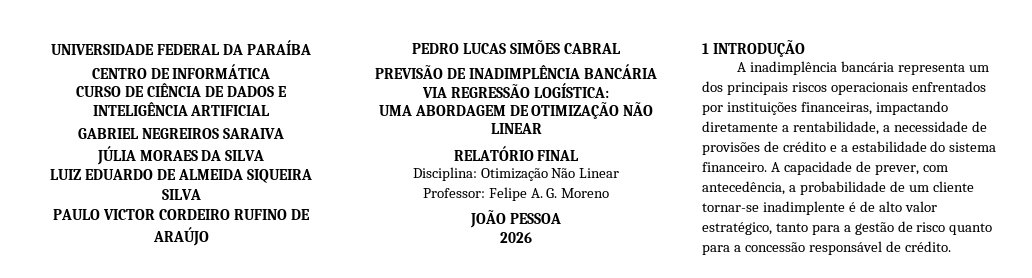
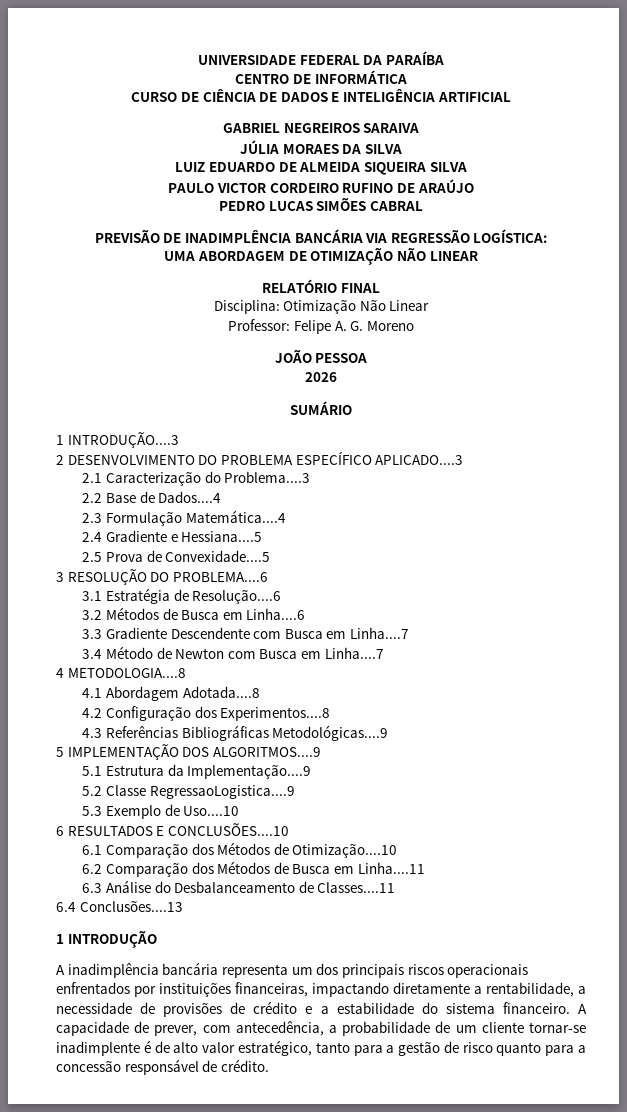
+ SUMÁRIO
+ 1 INTRODUÇÃO....3
+ 2 DESENVOLVIMENTO DO PROBLEMA ESPECÍFICO APLICADO....3
+ 2.1 Caracterização do Problema....3
+ 2.2 Base de Dados....4
+ 2.3 Formulação Matemática....4
+ 2.4 Gradiente e Hessiana....5
+ 2.5 Prova de Convexidade....5
+ 3 RESOLUÇÃO DO PROBLEMA....6
+ 3.1 Estratégia de Resolução....6
+ 3.2 Métodos de Busca em Linha....6
+ 3.3 Gradiente Descendente com Busca em Linha....7
+ 3.4 Método de Newton com Busca em Linha....7
+ 4 METODOLOGIA....8
+ 4.1 Abordagem Adotada....8
+ 4.2 Configuração dos Experimentos....8
+ 4.3 Referências Bibliográficas Metodológicas....9
+ 5 IMPLEMENTAÇÃO DOS ALGORITMOS....9
+ 5.1 Estrutura da Implementação....9
+ 5.2 Classe RegressaoLogistica....9
+ 5.3 Exemplo de Uso....10
+ 6 RESULTADOS E CONCLUSÕES....10
+ 6.1 Comparação dos Métodos de Otimização....10
+ 6.2 Comparação dos Métodos de Busca em Linha....11
+ 6.3 Análise do Desbalanceamento de Classes....11
+ 6.4 Conclusões....13

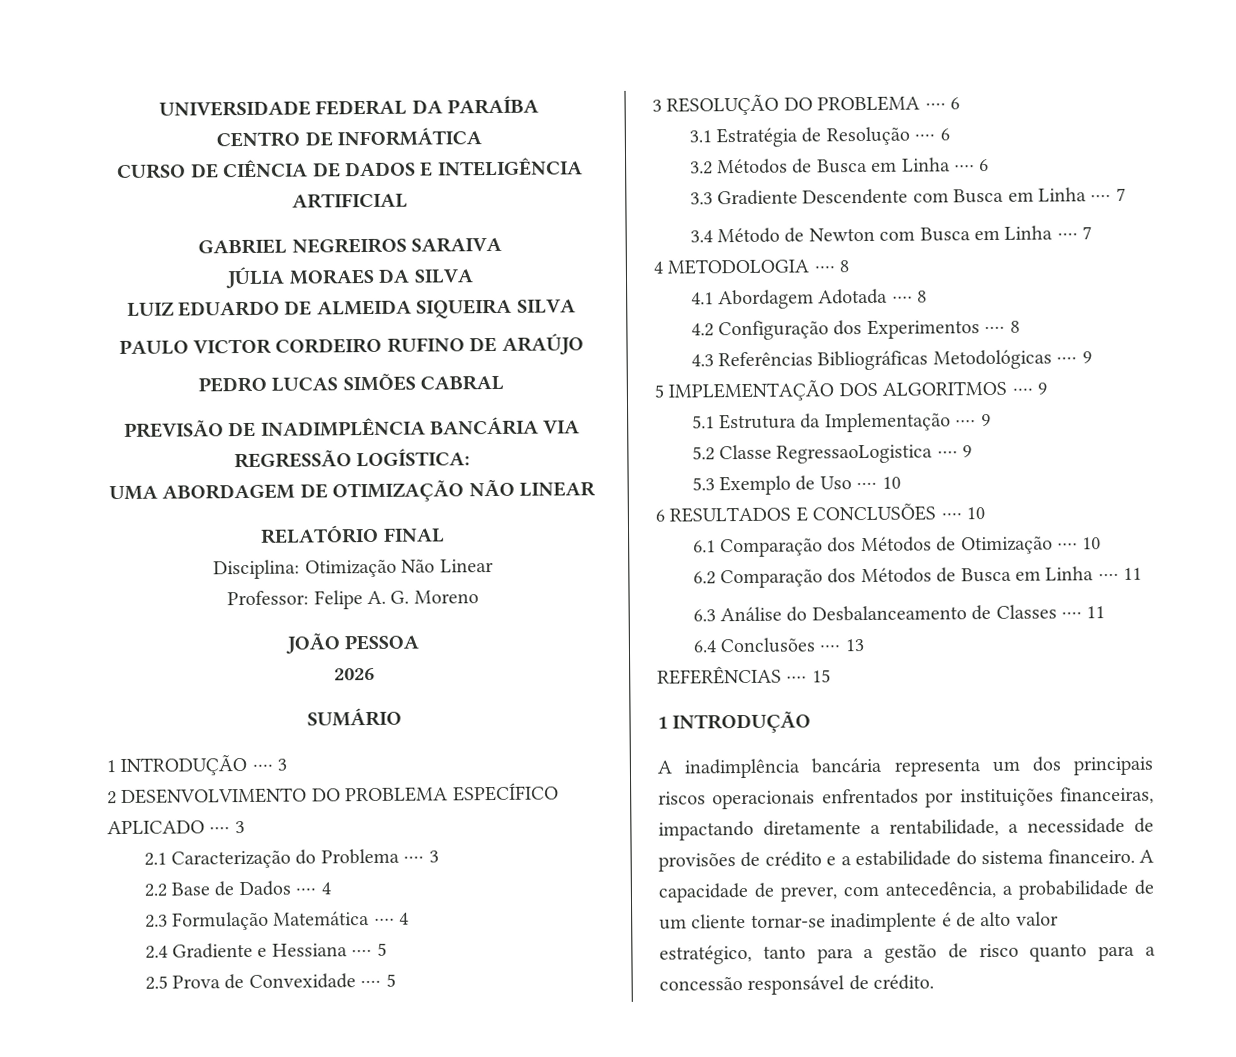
- 1 INTRODUÇÃO....3
+ 1 INTRODUÇÃO ···· 3
- 2 DESENVOLVIMENTO DO PROBLEMA ESPECÍFICO APLICADO....3
+ 2 DESENVOLVIMENTO DO PROBLEMA ESPECÍFICO APLICADO ···· 3
- 2.1 Caracterização do Problema....3
+ 2.1 Caracterização do Problema ···· 3
- 2.2 Base de Dados....4
+ 2.2 Base de Dados ···· 4
- 2.3 Formulação Matemática....4
+ 2.3 Formulação Matemática ···· 4
- 2.4 Gradiente e Hessiana....5
+ 2.4 Gradiente e Hessiana ···· 5
- 2.5 Prova de Convexidade....5
+ 2.5 Prova de Convexidade ···· 5
- 3 RESOLUÇÃO DO PROBLEMA....6
+ 3 RESOLUÇÃO DO PROBLEMA ···· 6
- 3.1 Estratégia de Resolução....6
+ 3.1 Estratégia de Resolução ···· 6
- 3.2 Métodos de Busca em Linha....6
+ 3.2 Métodos de Busca em Linha ···· 6
- 3.3 Gradiente Descendente com Busca em Linha....7
+ 3.3 Gradiente Descendente com Busca em Linha ···· 7
- 3.4 Método de Newton com Busca em Linha....7
- 4 METODOLOGIA....8
+ 3.4 Método de Newton com Busca em Linha ···· 7
+ 4 METODOLOGIA ···· 8
- 4.1 Abordagem Adotada....8
+ 4.1 Abordagem Adotada ···· 8
- 4.2 Configuração dos Experimentos....8
+ 4.2 Configuração dos Experimentos ···· 8
- 4.3 Referências Bibliográficas Metodológicas....9
+ 4.3 Referências Bibliográficas Metodológicas ···· 9
- 5 IMPLEMENTAÇÃO DOS ALGORITMOS....9
+ 5 IMPLEMENTAÇÃO DOS ALGORITMOS ···· 9
- 5.1 Estrutura da Implementação....9
+ 5.1 Estrutura da Implementação ···· 9
- 5.2 Classe RegressaoLogistica....9
+ 5.2 Classe RegressaoLogistica ···· 9
- 5.3 Exemplo de Uso....10
+ 5.3 Exemplo de Uso ···· 10
- 6 RESULTADOS E CONCLUSÕES....10
+ 6 RESULTADOS E CONCLUSÕES ···· 10
- 6.1 Comparação dos Métodos de Otimização....10
+ 6.1 Comparação dos Métodos de Otimização ···· 10
- 6.2 Comparação dos Métodos de Busca em Linha....11
+ 6.2 Comparação dos Métodos de Busca em Linha ···· 11
- 6.3 Análise do Desbalanceamento de Classes....11
- 6.4 Conclusões....13
+ 6.3 Análise do Desbalanceamento de Classes ···· 11
+ 6.4 Conclusões ···· 13
+ REFERÊNCIAS ···· 15

